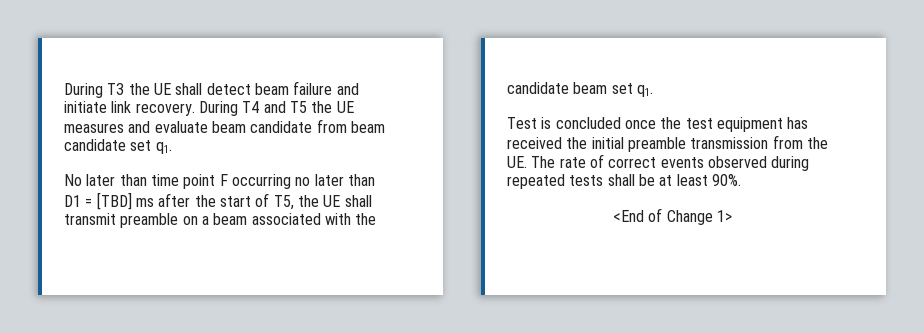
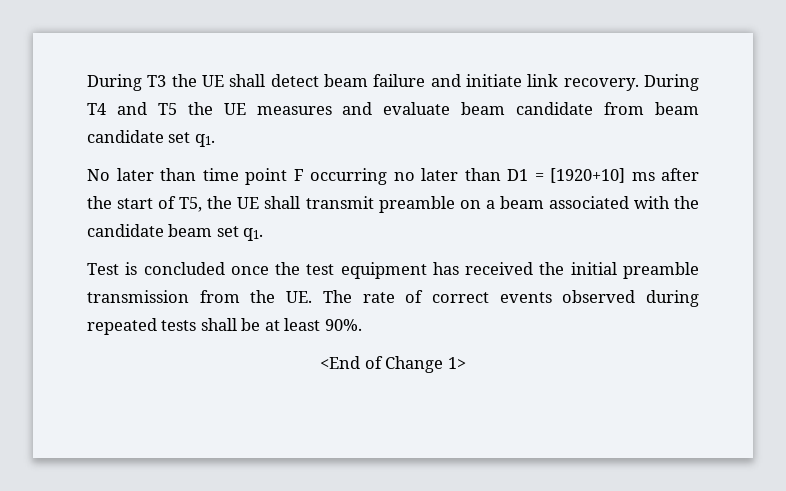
- No later than time point F occurring no later than D1 = [TBD] ms after the start of T5, the UE shall transmit preamble on a beam associated with the candidate beam set q1.
+ No later than time point F occurring no later than D1 = [1920+10] ms after the start of T5, the UE shall transmit preamble on a beam associated with the candidate beam set q1.

